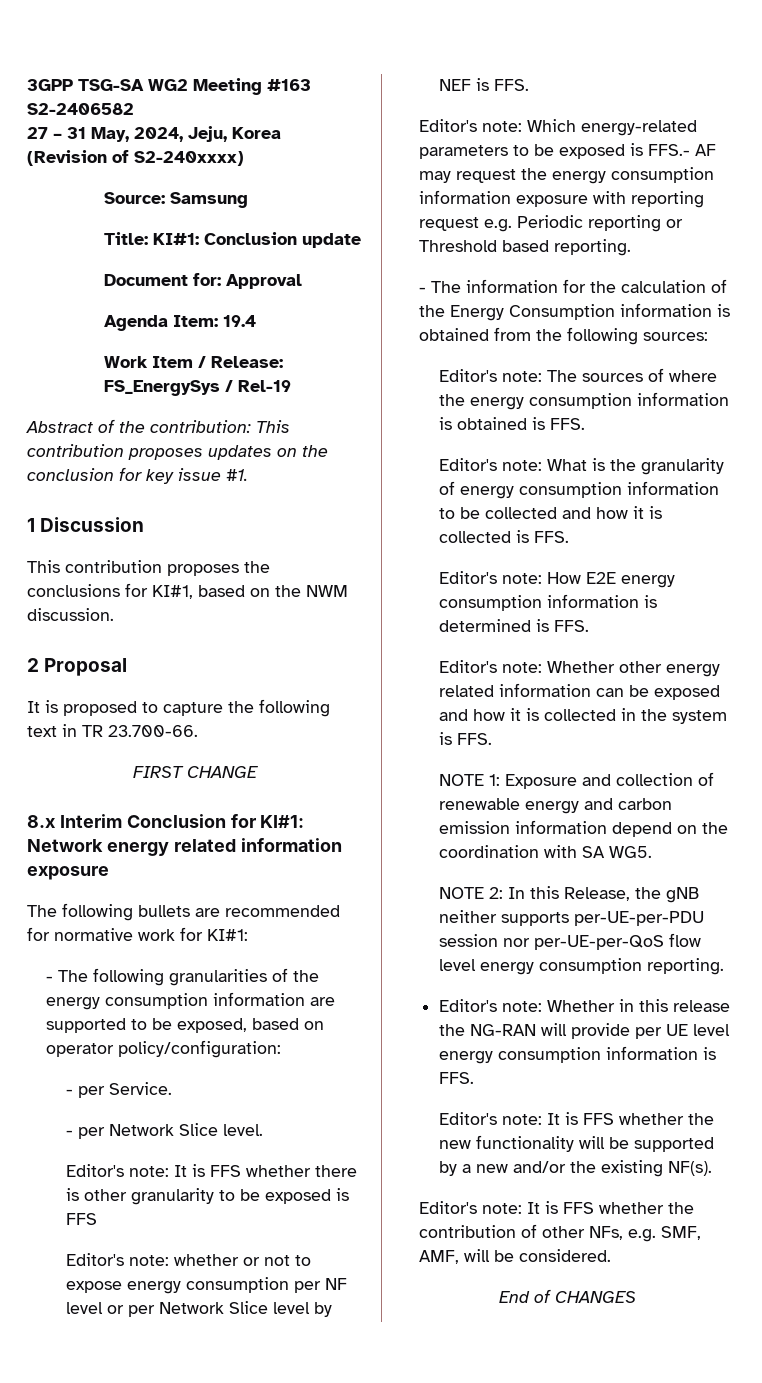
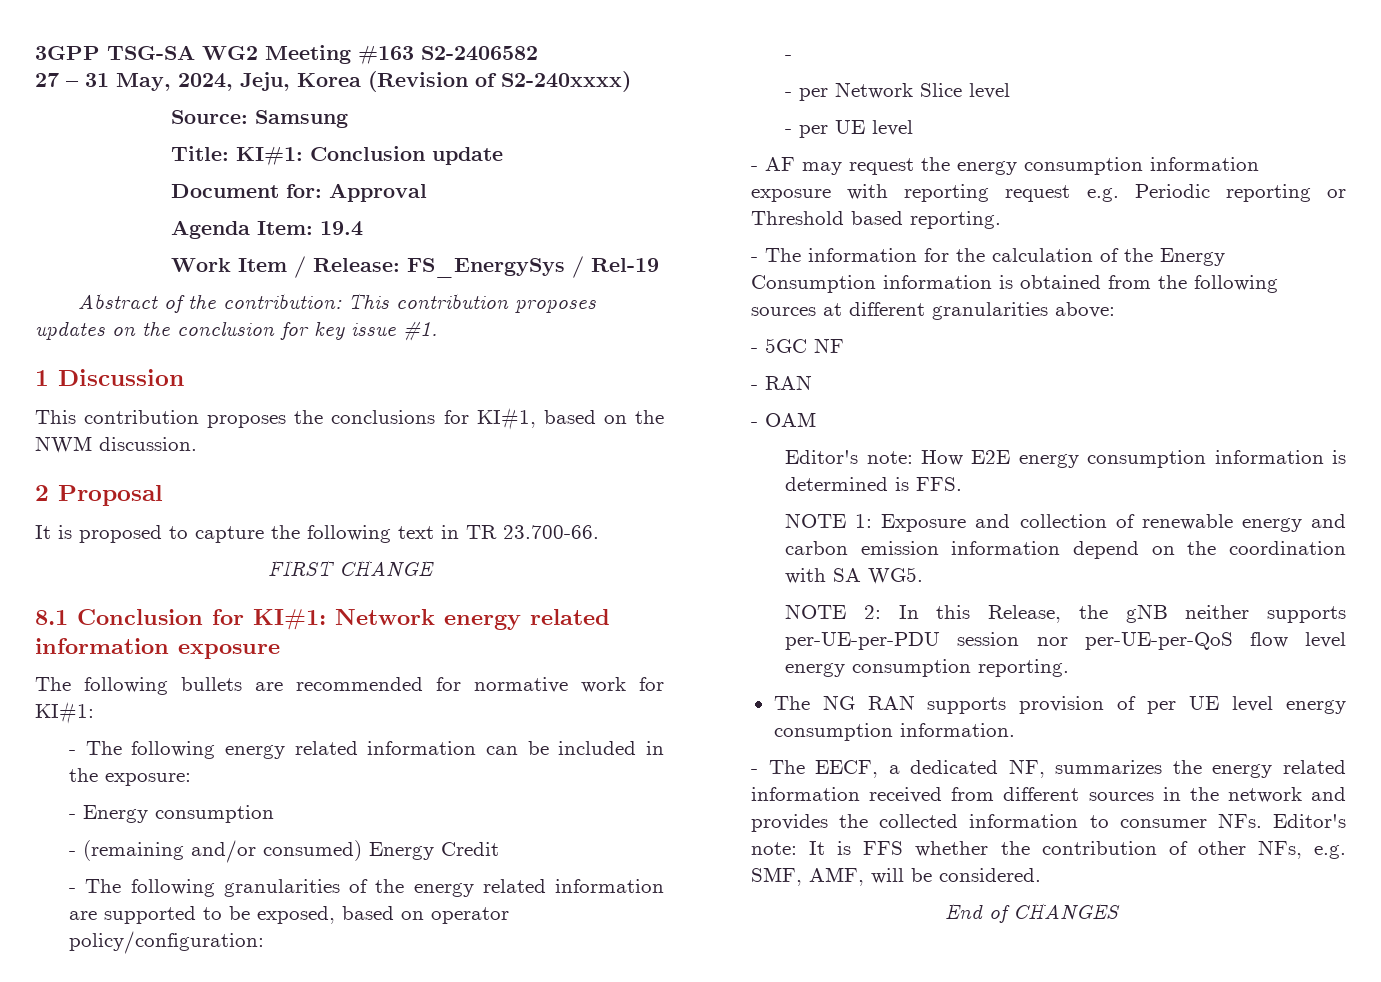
- 8.x Interim Conclusion for KI#1: Network energy related information exposure
+ 8.1 Conclusion for KI#1: Network energy related information exposure
+ - The following energy related information can be included in the exposure:
+ - Energy consumption
+ - (remaining and/or consumed) Energy Credit
- - The following granularities of the energy consumption information are supported to be exposed, based on operator policy/configuration:
- - per Service.
+ - The following granularities of the energy related information are supported to be exposed, based on operator policy/configuration:
+ -
- - per Network Slice level.
- Editor's note: It is FFS whether there is other granularity to be exposed is FFS
- Editor's note: whether or not to expose energy consumption per NF level or per Network Slice level by NEF is FFS.
- Editor's note: Which energy-related parameters to be exposed is FFS.- AF may request the energy consumption information exposure with reporting request e.g. Periodic reporting or Threshold based reporting.
+ - per Network Slice level
+ - per UE level
+ - AF may request the energy consumption information exposure with reporting request e.g. Periodic reporting or Threshold based reporting.
- - The information for the calculation of the Energy Consumption information is obtained from the following sources:
- Editor's note: The sources of where the energy consumption information is obtained is FFS.
- Editor's note: What is the granularity of energy consumption information to be collected and how it is collected is FFS.
+ - The information for the calculation of the Energy Consumption information is obtained from the following sources at different granularities above:
+ - 5GC NF
+ - RAN
+ - OAM
- Editor's note: Whether other energy related information can be exposed and how it is collected in the system is FFS.
- Editor's note: Whether in this release the NG-RAN will provide per UE level energy consumption information is FFS.
- Editor's note: It is FFS whether the new functionality will be supported by a new and/or the existing NF(s).
- Editor's note: It is FFS whether the contribution of other NFs, e.g. SMF, AMF, will be considered.
+ The NG RAN supports provision of per UE level energy consumption information.
+ - The EECF, a dedicated NF, summarizes the energy related information received from different sources in the network and provides the collected information to consumer NFs. Editor's note: It is FFS whether the contribution of other NFs, e.g. SMF, AMF, will be considered.

